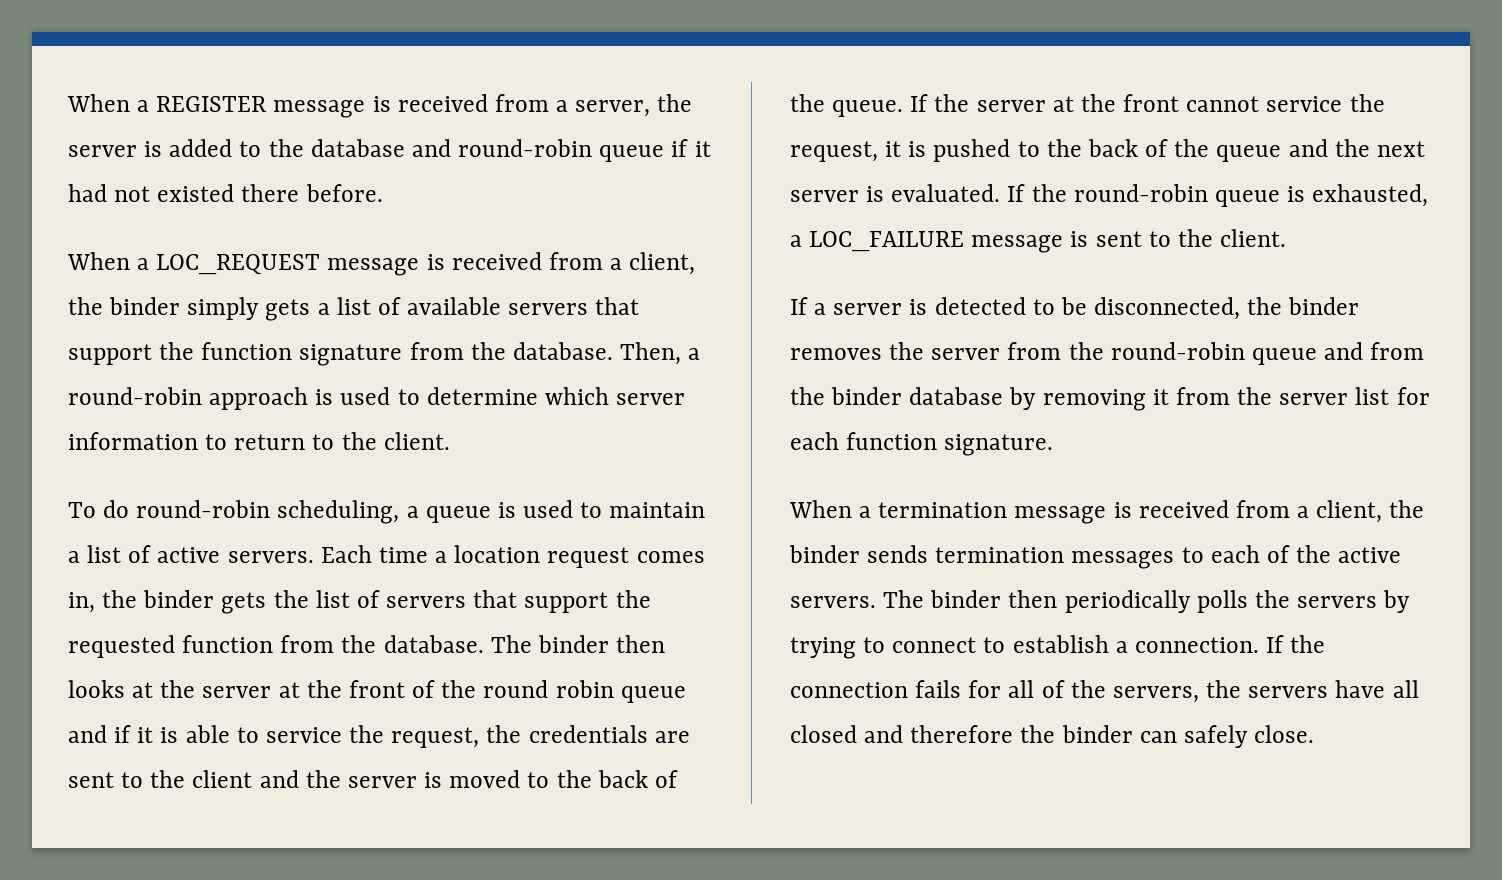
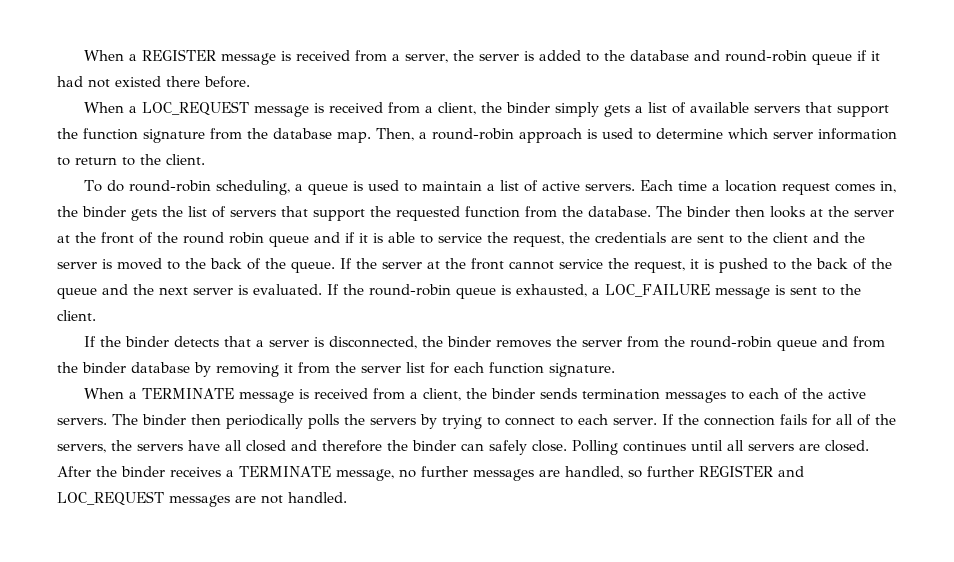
- When a LOC_REQUEST message is received from a client, the binder simply gets a list of available servers that support the function signature from the database.
+ When a LOC_REQUEST message is received from a client, the binder simply gets a list of available servers that support the function signature from the database map.
- If a server is detected to be disconnected, the binder removes the server from the round-robin queue and from the binder database by removing it from the server list for each function signature.
+ If the binder detects that a server is disconnected, the binder removes the server from the round-robin queue and from the binder database by removing it from the server list for each function signature.
- When a termination message is received from a client, the binder sends termination messages to each of the active servers.
+ When a TERMINATE message is received from a client, the binder sends termination messages to each of the active servers.
- The binder then periodically polls the servers by trying to connect to establish a connection.
+ The binder then periodically polls the servers by trying to connect to each server.
+ Polling continues until all servers are closed. After the binder receives a TERMINATE message, no further messages are handled, so further REGISTER and LOC_REQUEST messages are not handled.

